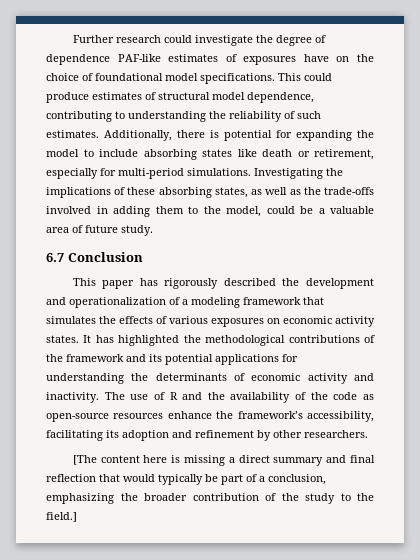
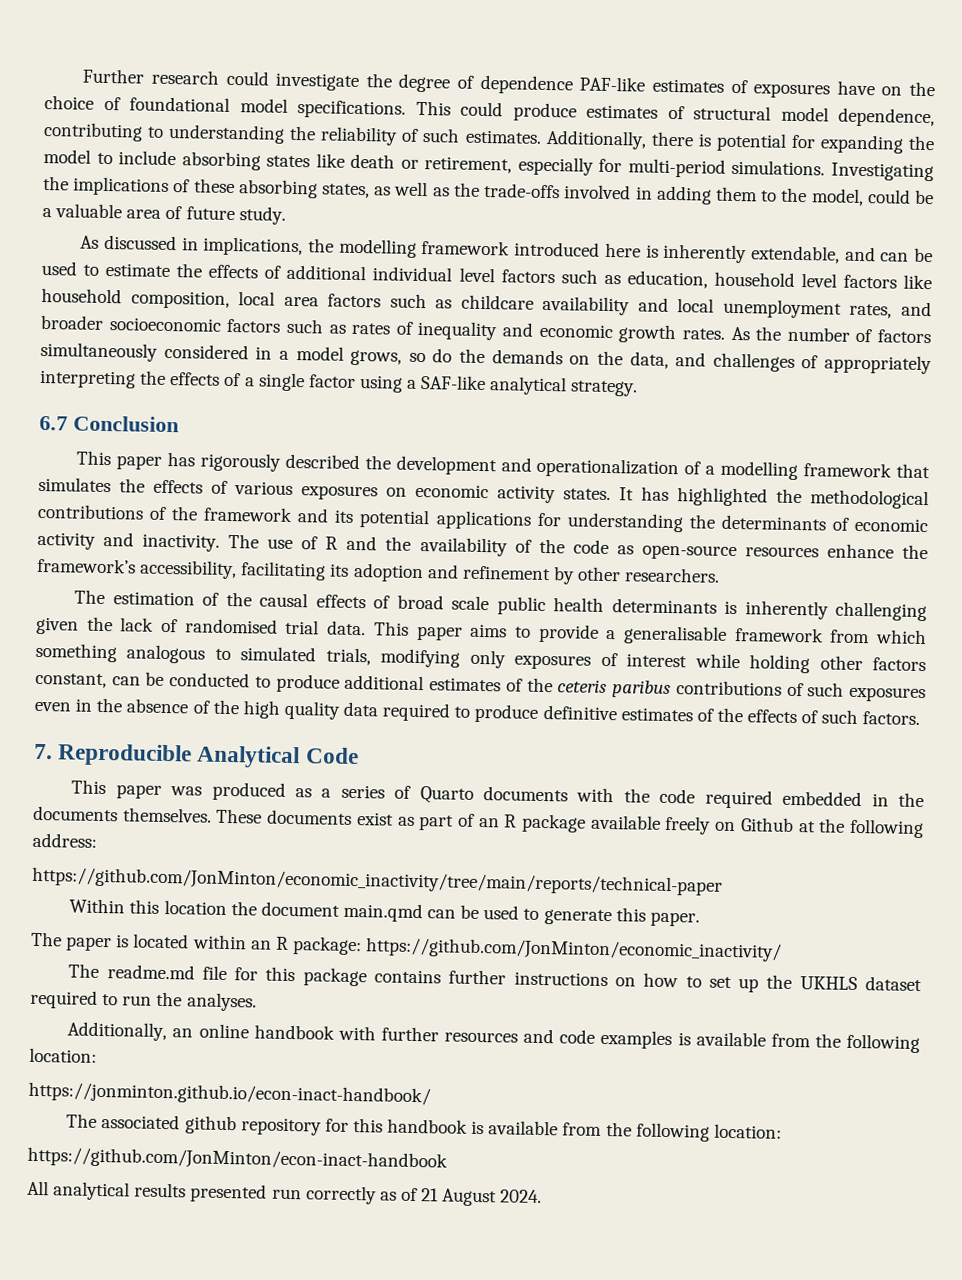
+ As discussed in implications, the modelling framework introduced here is inherently extendable, and can be used to estimate the effects of additional individual level factors such as education, household level factors like household composition, local area factors such as childcare availability and local unemployment rates, and broader socioeconomic factors such as rates of inequality and economic growth rates. As the number of factors simultaneously considered in a model grows, so do the demands on the data, and challenges of appropriately interpreting the effects of a single factor using a SAF-like analytical strategy.
- This paper has rigorously described the development and operationalization of a modeling framework that simulates the effects of various exposures on economic activity states.
+ This paper has rigorously described the development and operationalization of a modelling framework that simulates the effects of various exposures on economic activity states.
- [The content here is missing a direct summary and final reflection that would typically be part of a conclusion, emphasizing the broader contribution of the study to the field.]
+ The estimation of the causal effects of broad scale public health determinants is inherently challenging given the lack of randomised trial data. This paper aims to provide a generalisable framework from which something analogous to simulated trials, modifying only exposures of interest while holding other factors constant, can be conducted to produce additional estimates of the ceteris paribus contributions of such exposures even in the absence of the high quality data required to produce definitive estimates of the effects of such factors.
+ 7. Reproducible Analytical Code
+ This paper was produced as a series of Quarto documents with the code required embedded in the documents themselves. These documents exist as part of an R package available freely on Github at the following address:
+ https://github.com/JonMinton/economic_inactivity/tree/main/reports/technical-paper
+ Within this location the document main.qmd can be used to generate this paper.
+ The paper is located within an R package: https://github.com/JonMinton/economic_inactivity/
+ The readme.md file for this package contains further instructions on how to set up the UKHLS dataset required to run the analyses.
+ Additionally, an online handbook with further resources and code examples is available from the following location:
+ https://jonminton.github.io/econ-inact-handbook/
+ The associated github repository for this handbook is available from the following location:
+ https://github.com/JonMinton/econ-inact-handbook
+ All analytical results presented run correctly as of 21 August 2024.

